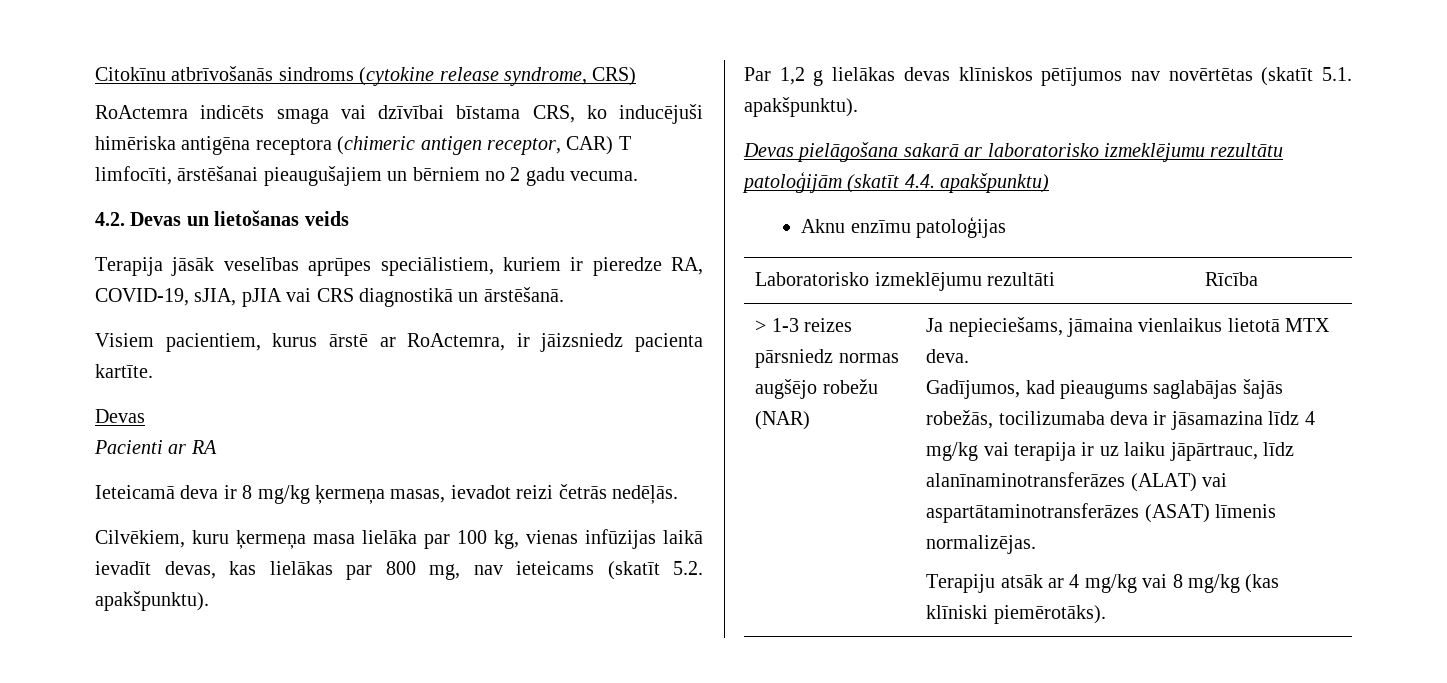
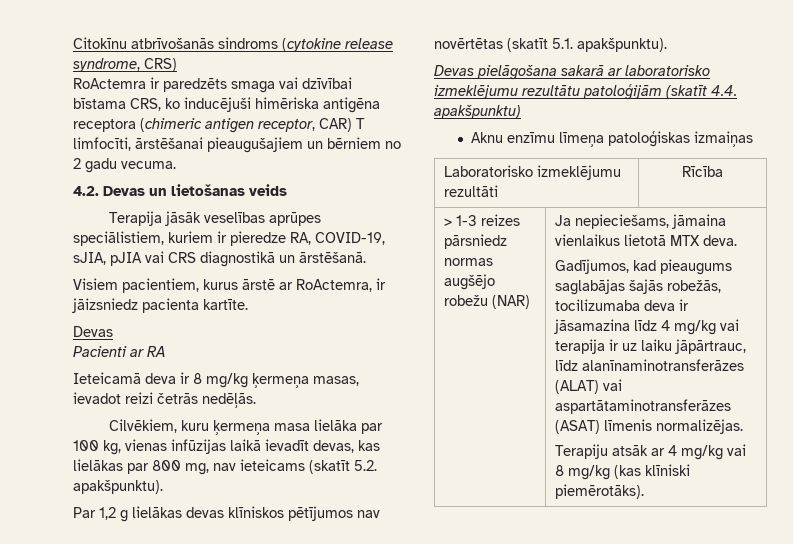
- RoActemra indicēts smaga vai dzīvībai bīstama CRS, ko inducējuši himēriska antigēna receptora (chimeric antigen receptor, CAR) T limfocīti, ārstēšanai pieaugušajiem un bērniem no 2 gadu vecuma.
+ RoActemra ir paredzēts smaga vai dzīvībai bīstama CRS, ko inducējuši himēriska antigēna receptora (chimeric antigen receptor, CAR) T limfocīti, ārstēšanai pieaugušajiem un bērniem no 2 gadu vecuma.
- Aknu enzīmu patoloģijas
+ Aknu enzīmu līmeņa patoloģiskas izmaiņas

